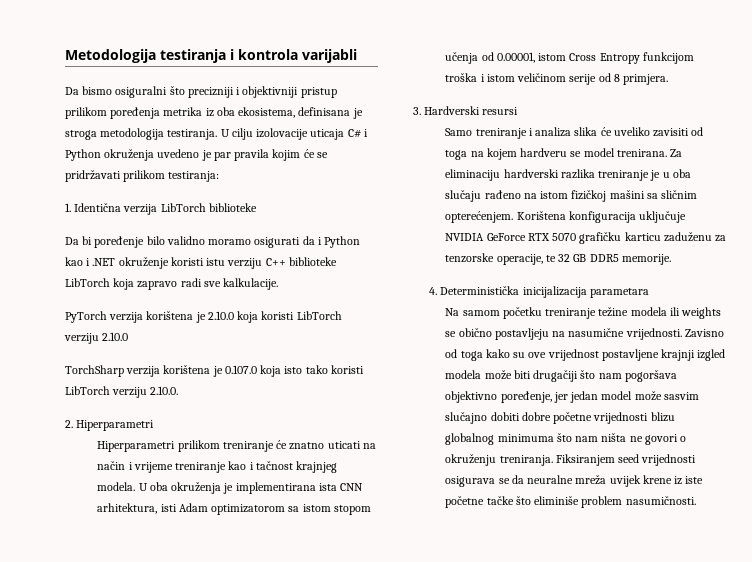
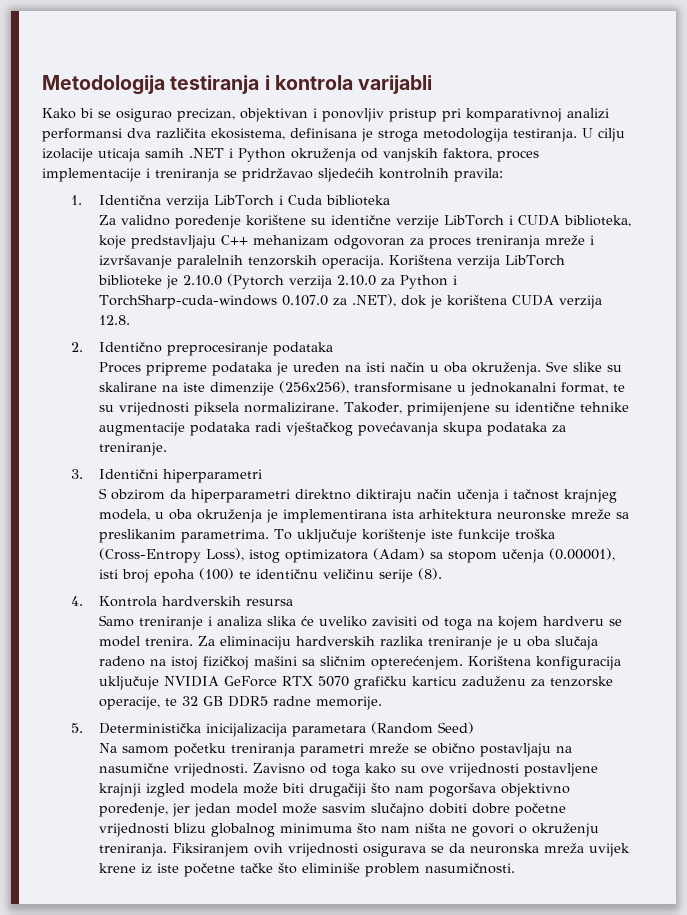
- Da bismo osiguralni što precizniji i objektivniji pristup prilikom poređenja metrika iz oba ekosistema, definisana je stroga metodologija testiranja.
+ Kako bi se osigurao precizan, objektivan i ponovljiv pristup pri komparativnoj analizi performansi dva različita ekosistema, definisana je stroga metodologija testiranja.
- U cilju izolovacije uticaja C# i Python okruženja uvedeno je par pravila kojim će se pridržavati prilikom testiranja:
- 1. Identična verzija LibTorch biblioteke
- Da bi poređenje bilo validno moramo osigurati da i Python kao i .NET okruženje koristi istu verziju C++ biblioteke LibTorch koja zapravo radi sve kalkulacije.
- PyTorch verzija korištena je 2.10.0 koja koristi LibTorch verziju 2.10.0
- TorchSharp verzija korištena je 0.107.0 koja isto tako koristi LibTorch verziju 2.10.0.
- 2. Hiperparametri
- Hiperparametri prilikom treniranje će znatno uticati na način i vrijeme treniranje kao i tačnost krajnjeg modela. U oba okruženja je implementirana ista CNN arhitektura, isti Adam optimizatorom sa istom stopom učenja od 0.00001, istom Cross Entropy funkcijom troška i istom veličinom serije od 8 primjera.
- 3. Hardverski resursi
+ U cilju izolacije uticaja samih .NET i Python okruženja od vanjskih faktora, proces implementacije i treniranja se pridržavao sljedećih kontrolnih pravila:
+ 1. Identična verzija LibTorch i Cuda biblioteka
+ Za validno poređenje korištene su identične verzije LibTorch i CUDA biblioteka, koje predstavljaju C++ mehanizam odgovoran za proces treniranja mreže i izvršavanje paralelnih tenzorskih operacija. Korištena verzija LibTorch biblioteke je 2.10.0 (Pytorch verzija 2.10.0 za Python i TorchSharp-cuda-windows 0.107.0 za .NET), dok je korištena CUDA verzija 12.8.
+ 2. Identično preprocesiranje podataka
+ Proces pripreme podataka je uređen na isti način u oba okruženja. Sve slike su skalirane na iste dimenzije (256x256), transformisane u jednokanalni format, te su vrijednosti piksela normalizirane. Također, primijenjene su identične tehnike augmentacije podataka radi vještačkog povećavanja skupa podataka za treniranje.
+ 3. Identični hiperparametri
+ S obzirom da hiperparametri direktno diktiraju način učenja i tačnost krajnjeg modela, u oba okruženja je implementirana ista arhitektura neuronske mreže sa preslikanim parametrima. To uključuje korištenje iste funkcije troška (Cross-Entropy Loss), istog optimizatora (Adam) sa stopom učenja (0.00001), isti broj epoha (100) te identičnu veličinu serije (8).
+ 4. Kontrola hardverskih resursa
- Samo treniranje i analiza slika će uveliko zavisiti od toga na kojem hardveru se model trenirana.
+ Samo treniranje i analiza slika će uveliko zavisiti od toga na kojem hardveru se model trenira.
- Za eliminaciju hardverski razlika treniranje je u oba slučaju rađeno na istom fizičkoj mašini sa sličnim opterećenjem.
+ Za eliminaciju hardverskih razlika treniranje je u oba slučaja rađeno na istoj fizičkoj mašini sa sličnim opterećenjem.
- Korištena konfiguracija uključuje NVIDIA GeForce RTX 5070 grafičku karticu zaduženu za tenzorske operacije, te 32 GB DDR5 memorije.
+ Korištena konfiguracija uključuje NVIDIA GeForce RTX 5070 grafičku karticu zaduženu za tenzorske operacije, te 32 GB DDR5 radne memorije.
- 4. Deterministička inicijalizacija parametara
+ 5. Deterministička inicijalizacija parametara (Random Seed)
- Na samom početku treniranje težine modela ili weights se obično postavljeju na nasumične vrijednosti.
+ Na samom početku treniranja parametri mreže se obično postavljaju na nasumične vrijednosti.
- Zavisno od toga kako su ove vrijednost postavljene krajnji izgled modela može biti drugačiji što nam pogoršava objektivno poređenje, jer jedan model može sasvim slučajno dobiti dobre početne vrijednosti blizu globalnog minimuma što nam ništa ne govori o okruženju treniranja.
+ Zavisno od toga kako su ove vrijednosti postavljene krajnji izgled modela može biti drugačiji što nam pogoršava objektivno poređenje, jer jedan model može sasvim slučajno dobiti dobre početne vrijednosti blizu globalnog minimuma što nam ništa ne govori o okruženju treniranja.
- Fiksiranjem seed vrijednosti osigurava se da neuralne mreža uvijek krene iz iste početne tačke što eliminiše problem nasumičnosti.
+ Fiksiranjem ovih vrijednosti osigurava se da neuronska mreža uvijek krene iz iste početne tačke što eliminiše problem nasumičnosti.

